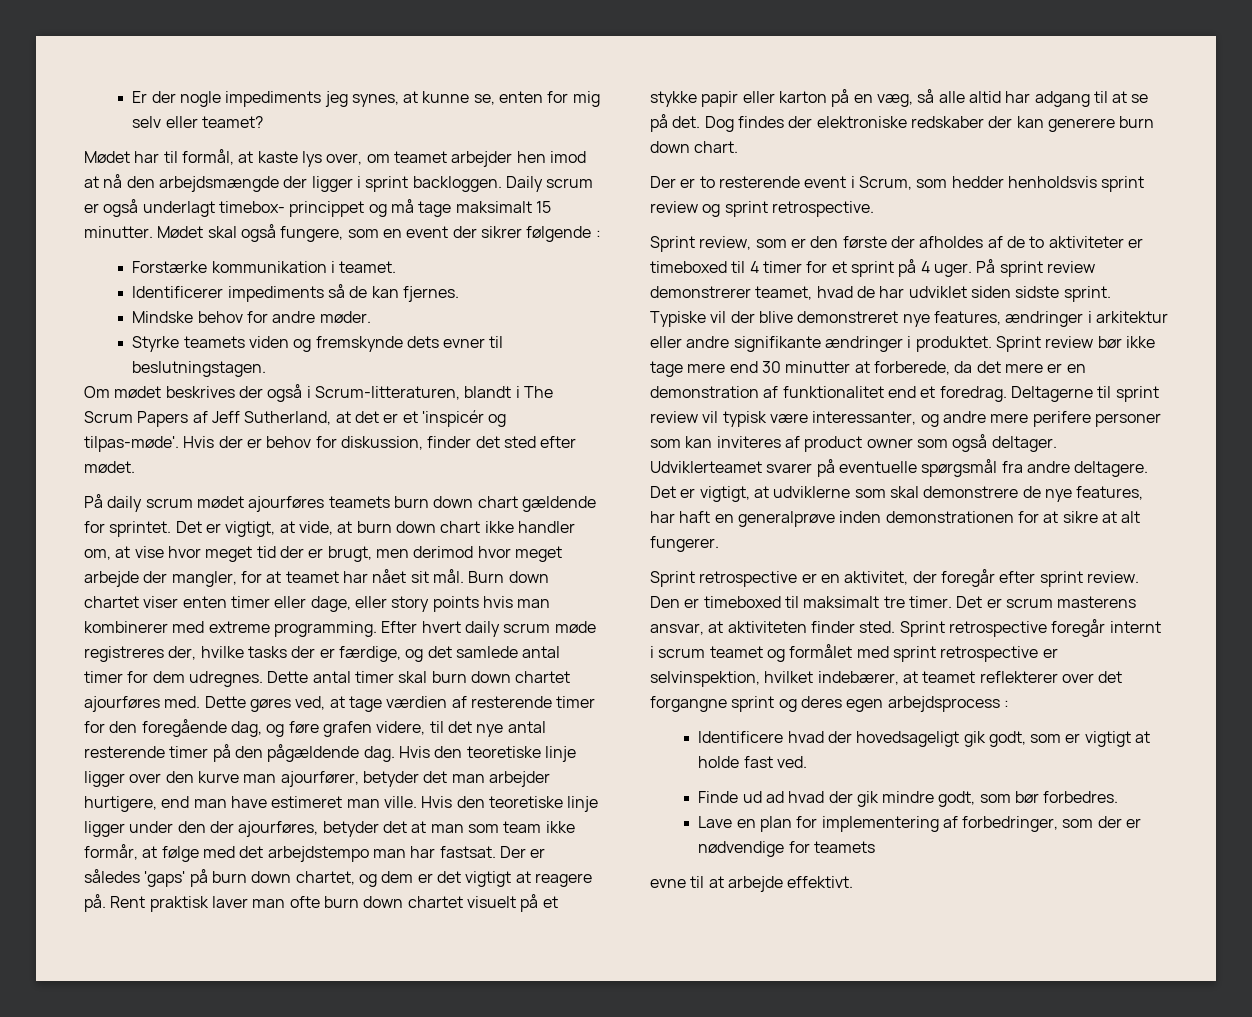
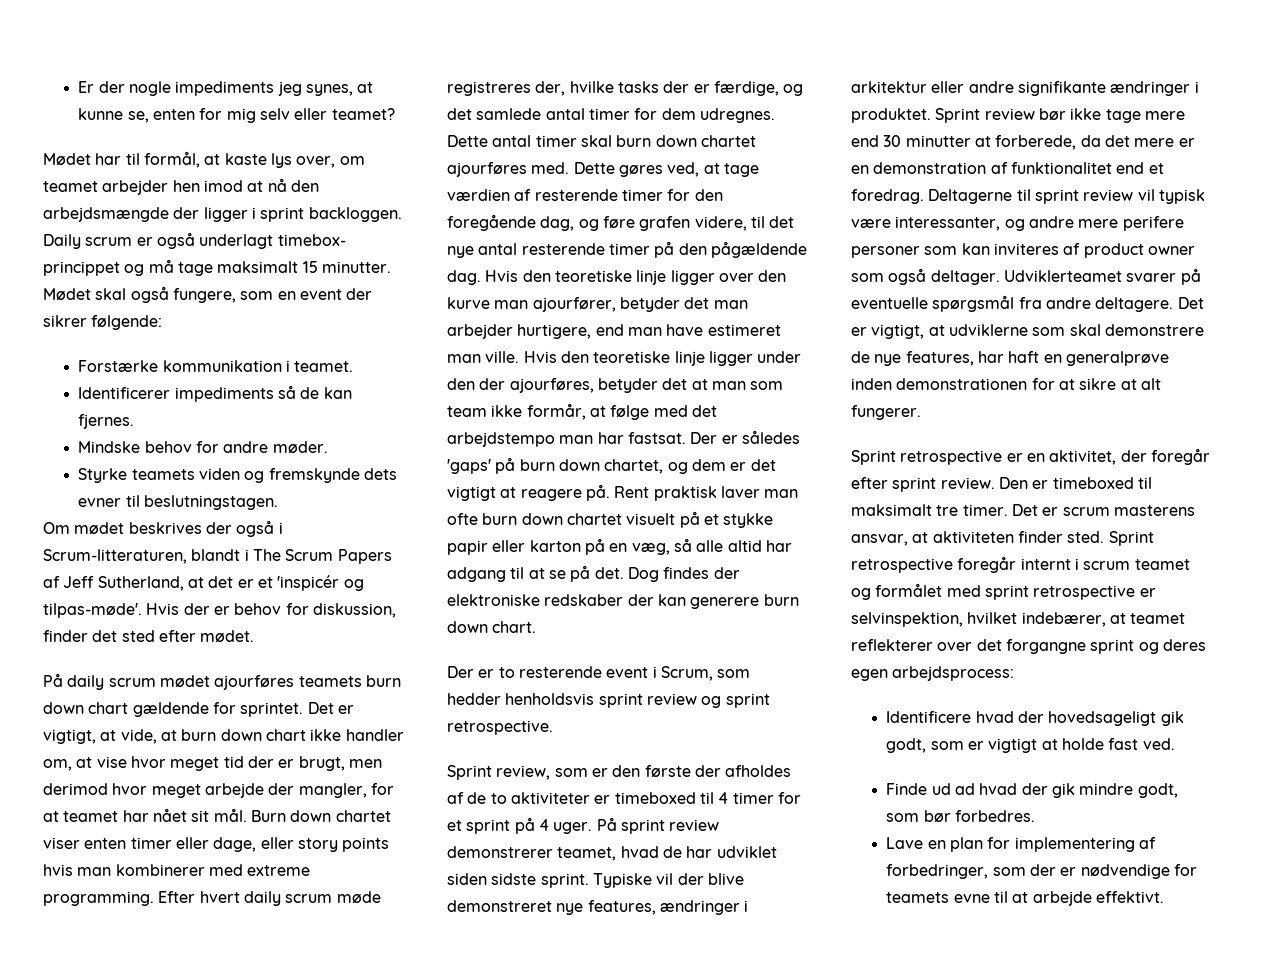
- Mødet skal også fungere, som en event der sikrer følgende :
+ Mødet skal også fungere, som en event der sikrer følgende:
- Sprint retrospective foregår internt i scrum teamet og formålet med sprint retrospective er selvinspektion, hvilket indebærer, at teamet reflekterer over det forgangne sprint og deres egen arbejdsprocess :
+ Sprint retrospective foregår internt i scrum teamet og formålet med sprint retrospective er selvinspektion, hvilket indebærer, at teamet reflekterer over det forgangne sprint og deres egen arbejdsprocess:
- Lave en plan for implementering af forbedringer, som der er nødvendige for teamets
- evne til at arbejde effektivt.
+ Lave en plan for implementering af forbedringer, som der er nødvendige for teamets evne til at arbejde effektivt.

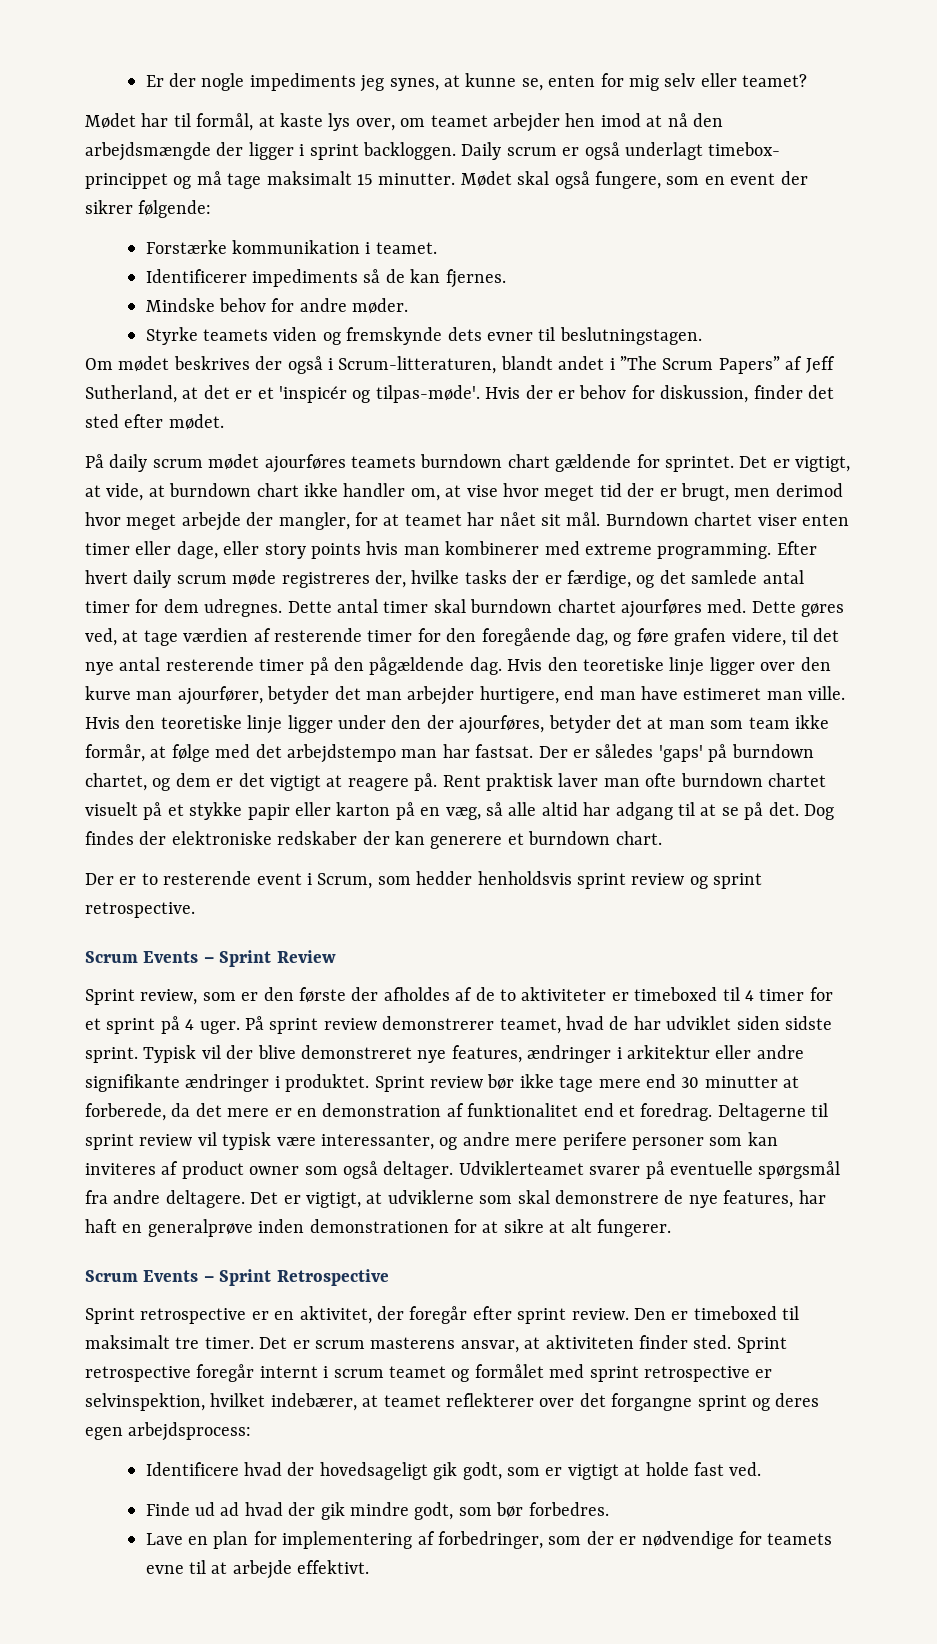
- Om mødet beskrives der også i Scrum-litteraturen, blandt i The Scrum Papers af Jeff Sutherland, at det er et 'inspicér og tilpas-møde'.
+ Om mødet beskrives der også i Scrum-litteraturen, blandt andet i ”The Scrum Papers” af Jeff Sutherland, at det er et 'inspicér og tilpas-møde'.
- På daily scrum mødet ajourføres teamets burn down chart gældende for sprintet.
+ På daily scrum mødet ajourføres teamets burndown chart gældende for sprintet.
- Det er vigtigt, at vide, at burn down chart ikke handler om, at vise hvor meget tid der er brugt, men derimod hvor meget arbejde der mangler, for at teamet har nået sit mål.
+ Det er vigtigt, at vide, at burndown chart ikke handler om, at vise hvor meget tid der er brugt, men derimod hvor meget arbejde der mangler, for at teamet har nået sit mål.
- Burn down chartet viser enten timer eller dage, eller story points hvis man kombinerer med extreme programming.
+ Burndown chartet viser enten timer eller dage, eller story points hvis man kombinerer med extreme programming.
- Dette antal timer skal burn down chartet ajourføres med.
+ Dette antal timer skal burndown chartet ajourføres med.
- Der er således 'gaps' på burn down chartet, og dem er det vigtigt at reagere på.
+ Der er således 'gaps' på burndown chartet, og dem er det vigtigt at reagere på.
- Rent praktisk laver man ofte burn down chartet visuelt på et stykke papir eller karton på en væg, så alle altid har adgang til at se på det.
+ Rent praktisk laver man ofte burndown chartet visuelt på et stykke papir eller karton på en væg, så alle altid har adgang til at se på det.
- Dog findes der elektroniske redskaber der kan generere burn down chart.
+ Dog findes der elektroniske redskaber der kan generere et burndown chart.
+ Scrum Events – Sprint Review
- Typiske vil der blive demonstreret nye features, ændringer i arkitektur eller andre signifikante ændringer i produktet.
+ Typisk vil der blive demonstreret nye features, ændringer i arkitektur eller andre signifikante ændringer i produktet.
+ Scrum Events – Sprint Retrospective

